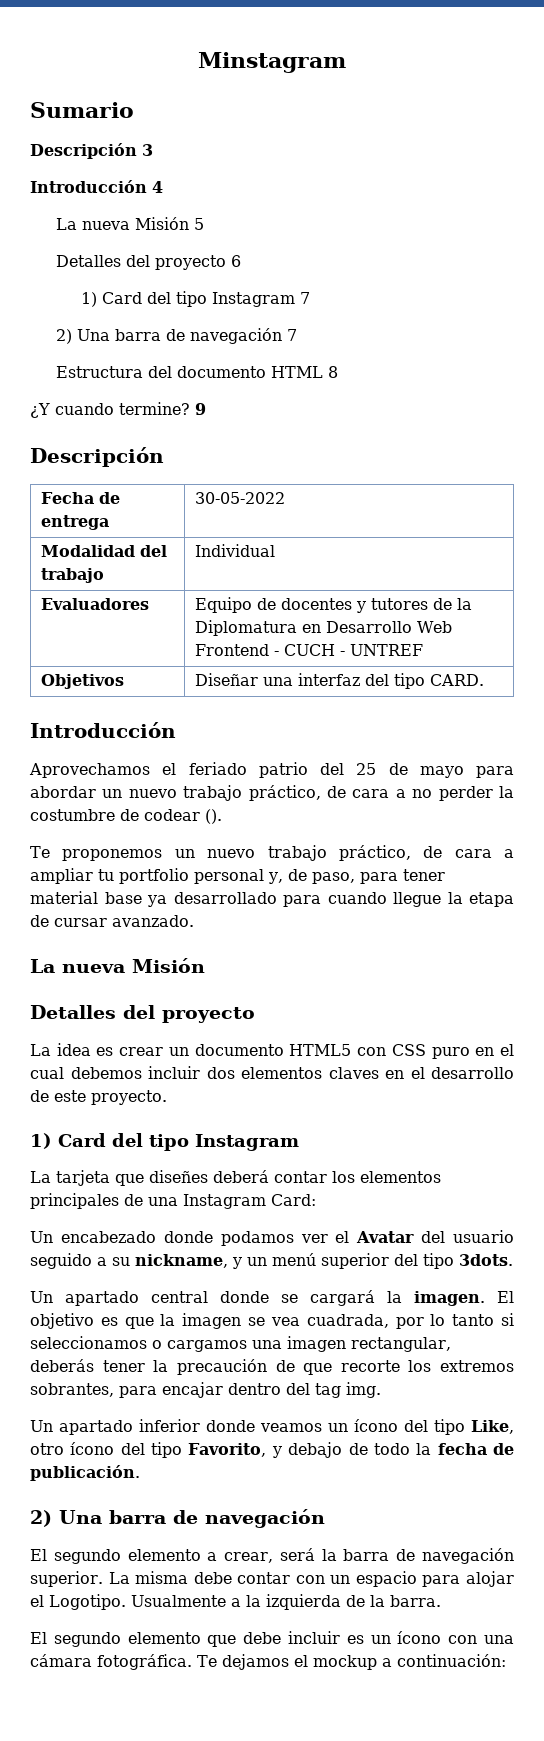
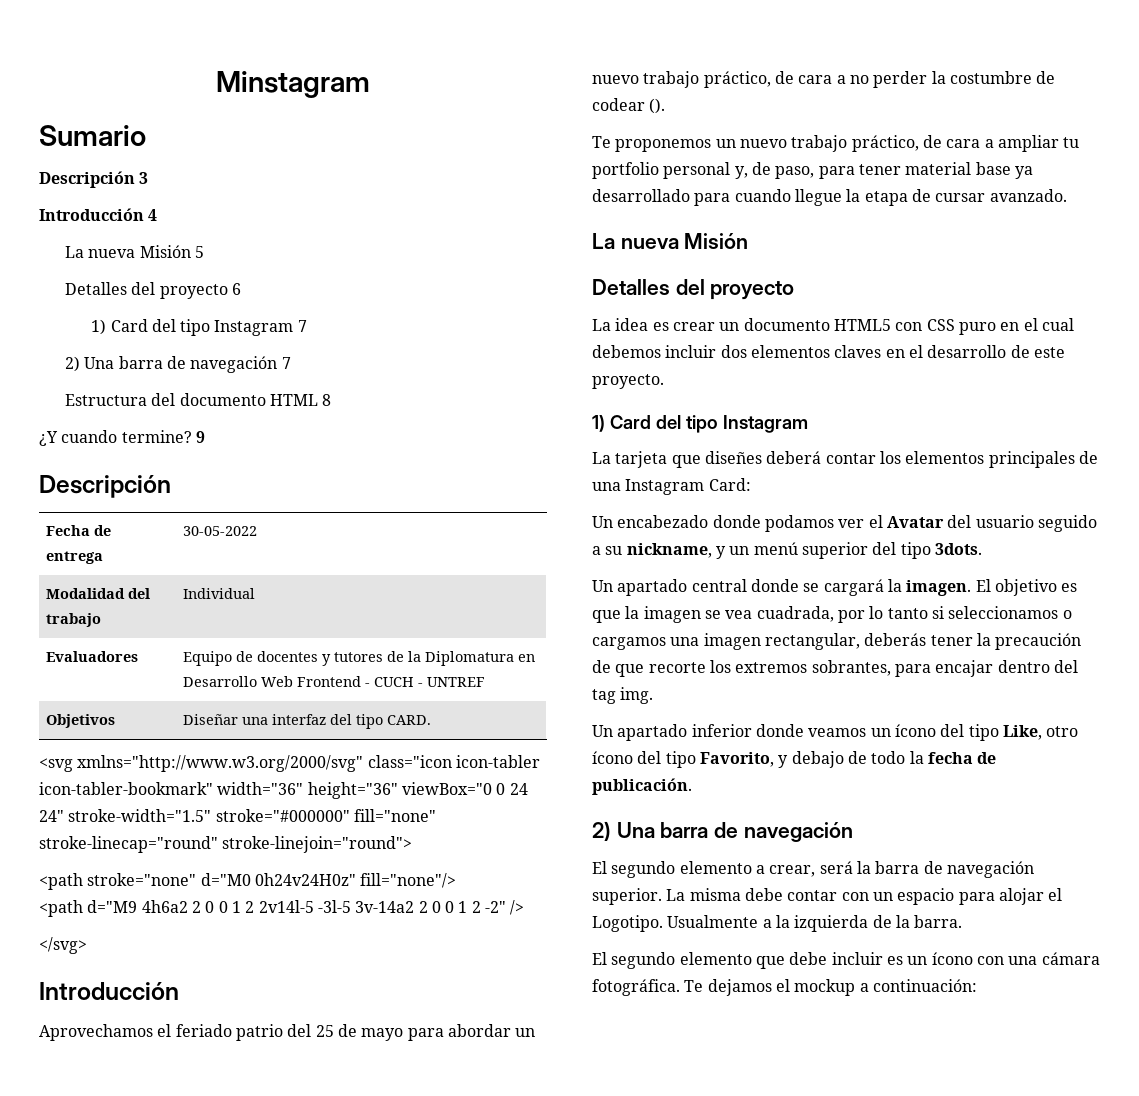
+ <svg xmlns="http://www.w3.org/2000/svg" class="icon icon-tabler icon-tabler-bookmark" width="36" height="36" viewBox="0 0 24 24" stroke-width="1.5" stroke="#000000" fill="none" stroke-linecap="round" stroke-linejoin="round">
+ <path stroke="none" d="M0 0h24v24H0z" fill="none"/>
+ <path d="M9 4h6a2 2 0 0 1 2 2v14l-5 -3l-5 3v-14a2 2 0 0 1 2 -2" />
+ </svg>

